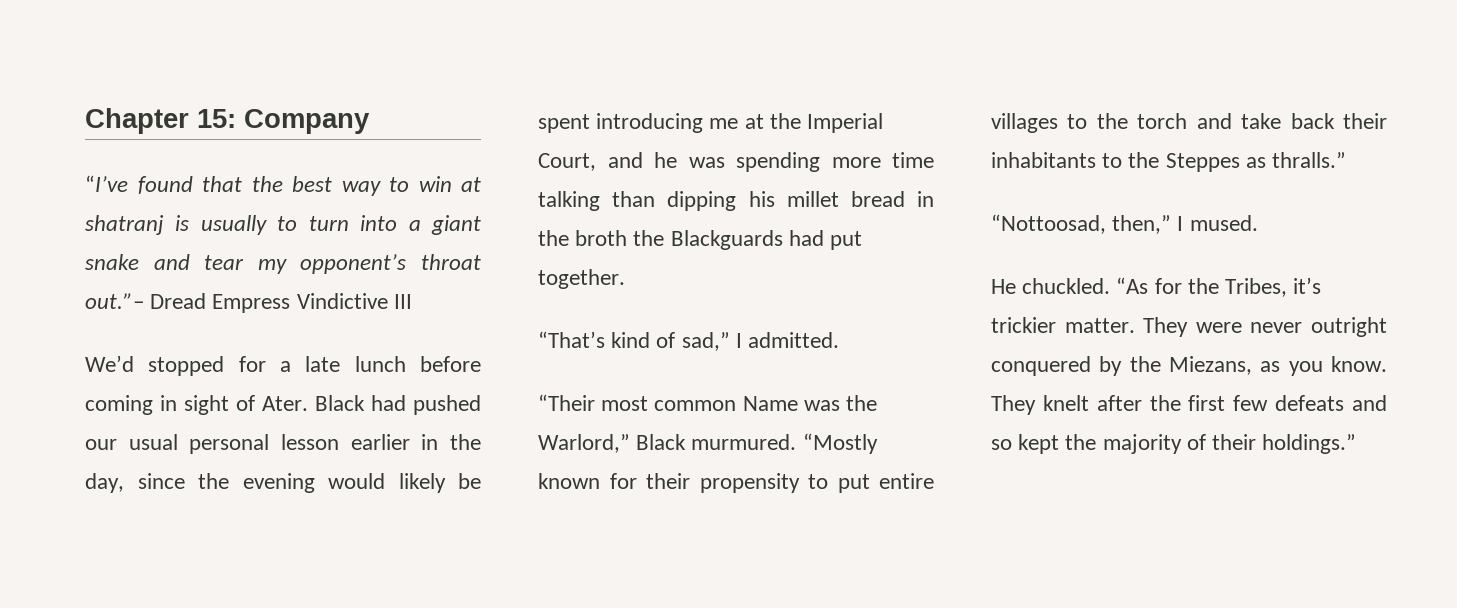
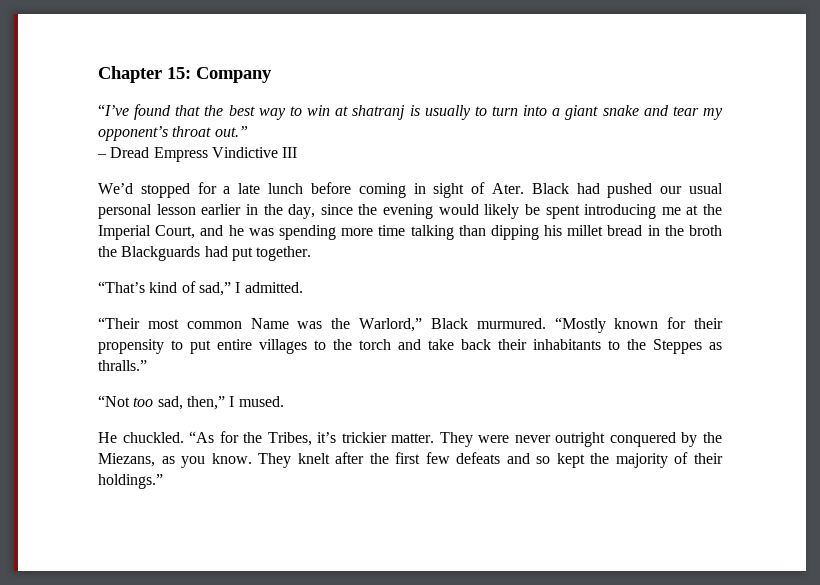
- “I’ve found that the best way to win at shatranj is usually to turn into a giant snake and tear my opponent’s throat out.”– Dread Empress Vindictive III
+ “I’ve found that the best way to win at shatranj is usually to turn into a giant snake and tear my opponent’s throat out.”
+ – Dread Empress Vindictive III
- “Nottoosad, then,” I mused.
+ “Not too sad, then,” I mused.

